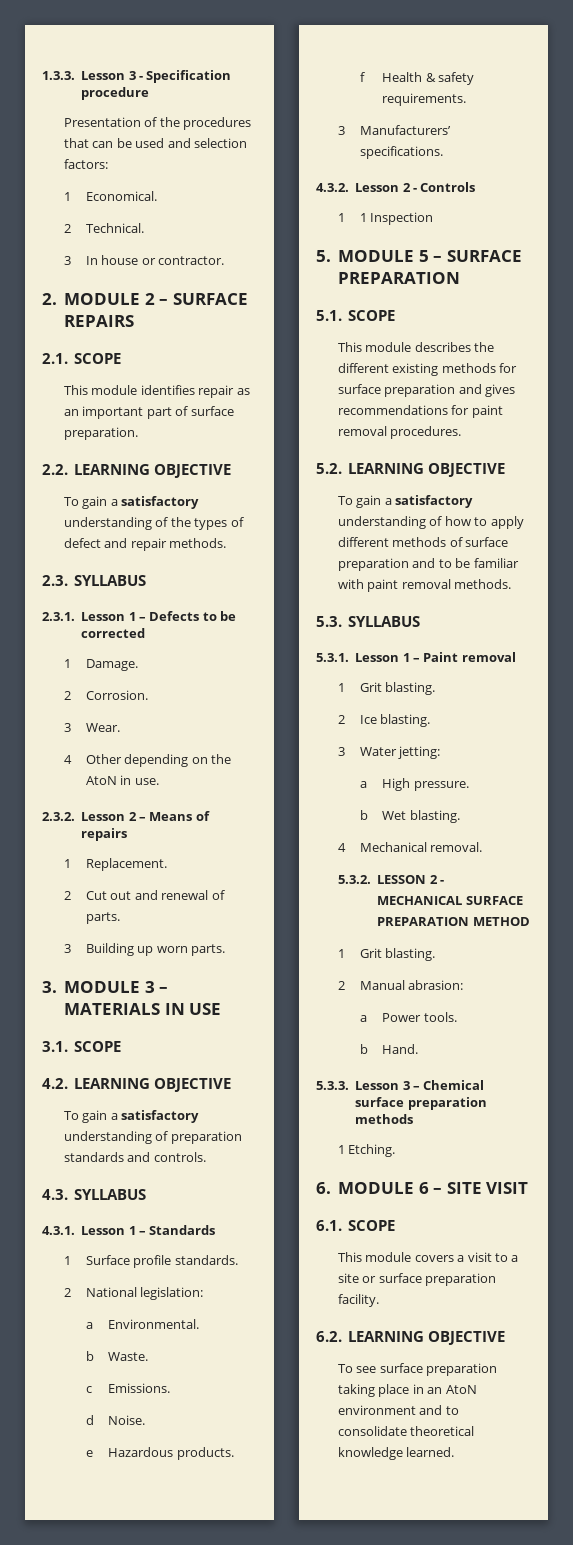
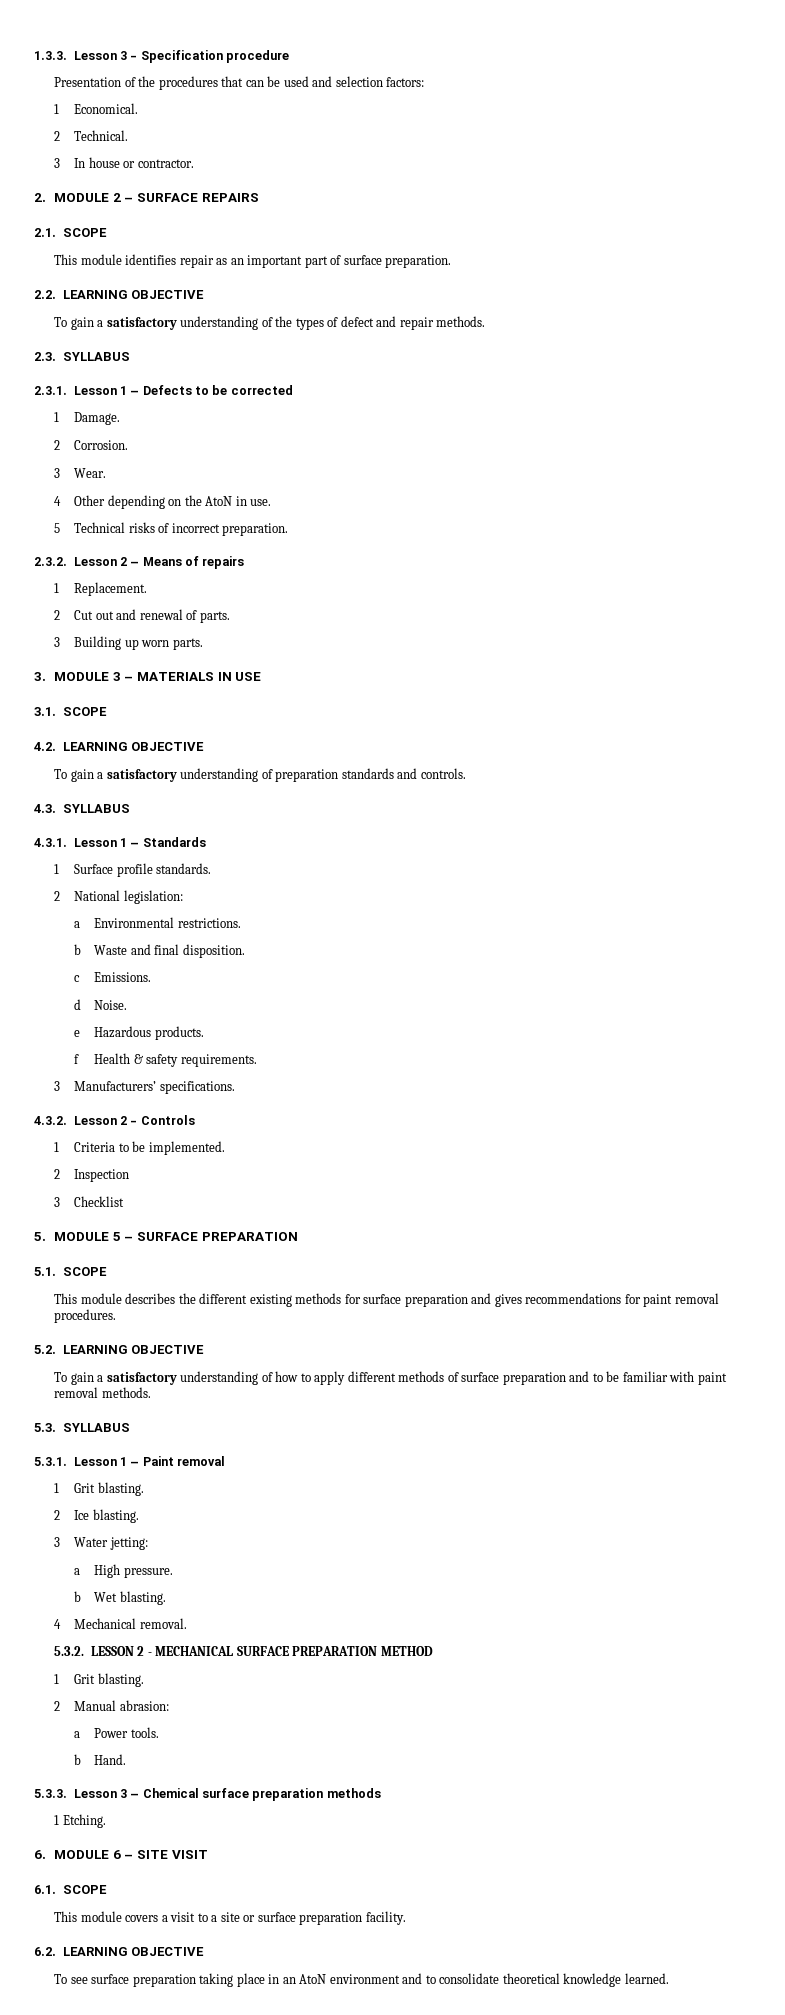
+ 5 Technical risks of incorrect preparation.
- a Environmental.
- b Waste.
+ a Environmental restrictions.
+ b Waste and final disposition.
- 1 1 Inspection
+ 1 Criteria to be implemented.
+ 2 Inspection
+ 3 Checklist

